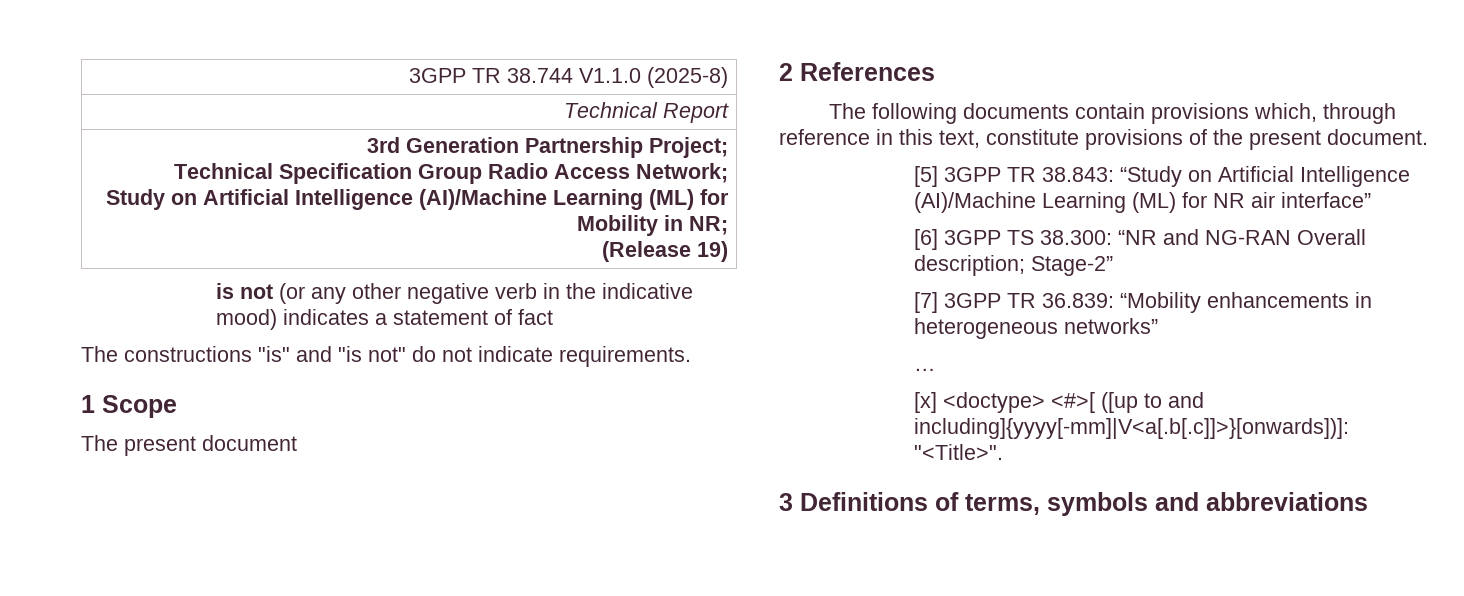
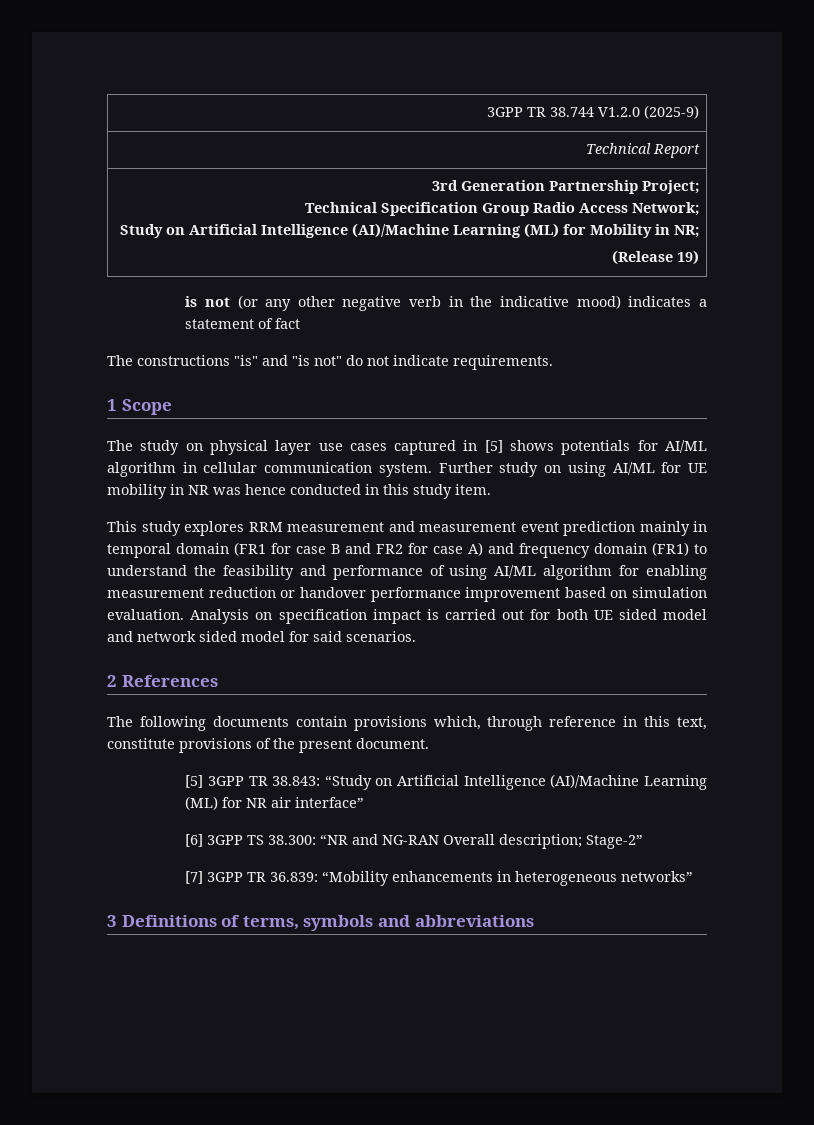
- 3GPP TR 38.744 V1.1.0 (2025-8)
+ 3GPP TR 38.744 V1.2.0 (2025-9)
- The present document
+ The study on physical layer use cases captured in [5] shows potentials for AI/ML algorithm in cellular communication system. Further study on using AI/ML for UE mobility in NR was hence conducted in this study item.
+ This study explores RRM measurement and measurement event prediction mainly in temporal domain (FR1 for case B and FR2 for case A) and frequency domain (FR1) to understand the feasibility and performance of using AI/ML algorithm for enabling measurement reduction or handover performance improvement based on simulation evaluation. Analysis on specification impact is carried out for both UE sided model and network sided model for said scenarios.
- …
- [x] <doctype> <#>[ ([up to and including]{yyyy[-mm]|V<a[.b[.c]]>}[onwards])]: "<Title>".

